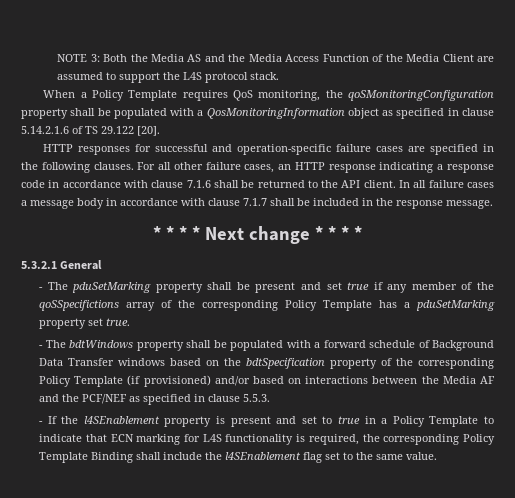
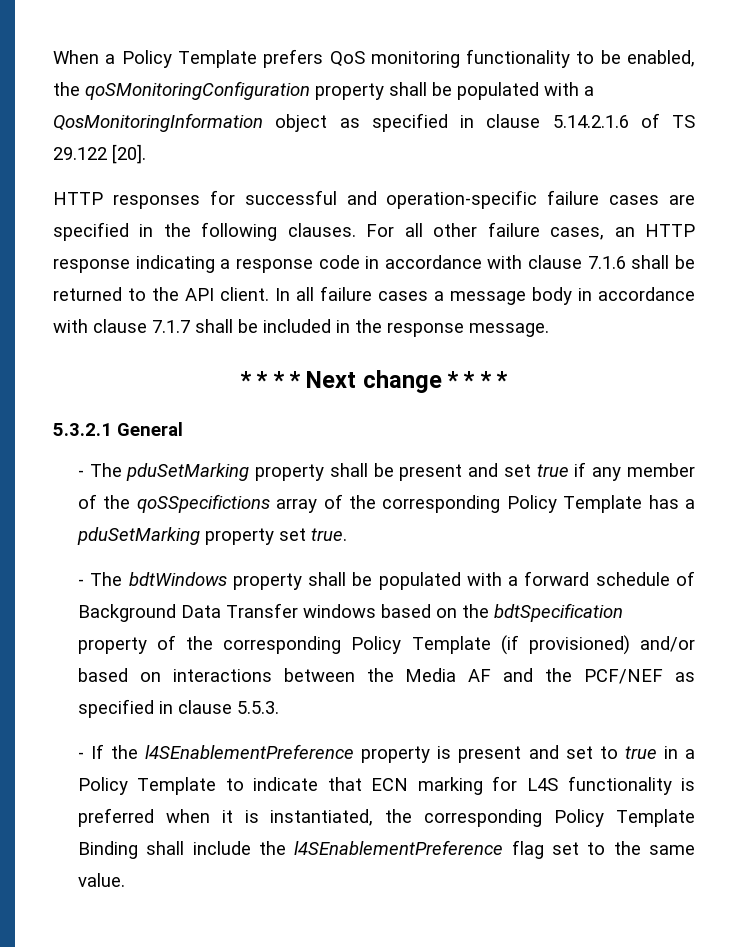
- NOTE 3: Both the Media AS and the Media Access Function of the Media Client are assumed to support the L4S protocol stack.
- When a Policy Template requires QoS monitoring, the qoSMonitoringConfiguration property shall be populated with a QosMonitoringInformation object as specified in clause 5.14.2.1.6 of TS 29.122 [20].
+ When a Policy Template prefers QoS monitoring functionality to be enabled, the qoSMonitoringConfiguration property shall be populated with a QosMonitoringInformation object as specified in clause 5.14.2.1.6 of TS 29.122 [20].
- - If the l4SEnablement property is present and set to true in a Policy Template to indicate that ECN marking for L4S functionality is required, the corresponding Policy Template Binding shall include the l4SEnablement flag set to the same value.
+ - If the l4SEnablementPreference property is present and set to true in a Policy Template to indicate that ECN marking for L4S functionality is preferred when it is instantiated, the corresponding Policy Template Binding shall include the l4SEnablementPreference flag set to the same value.

